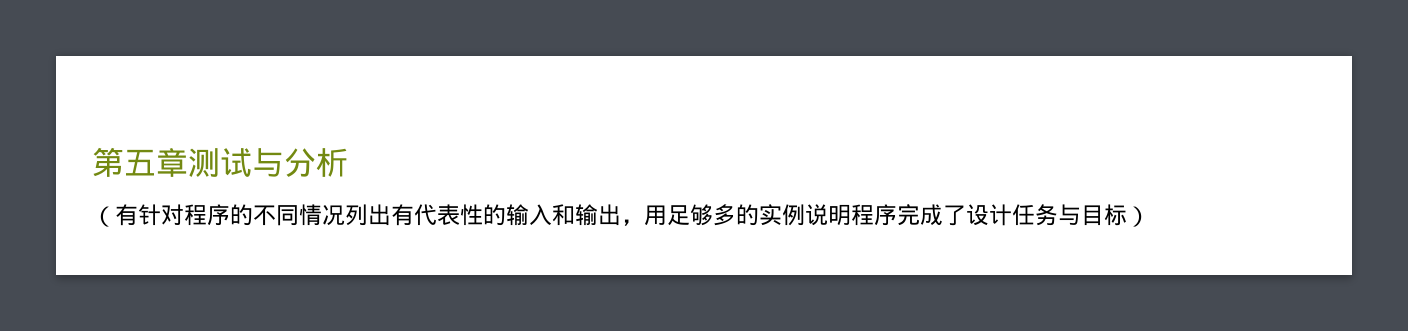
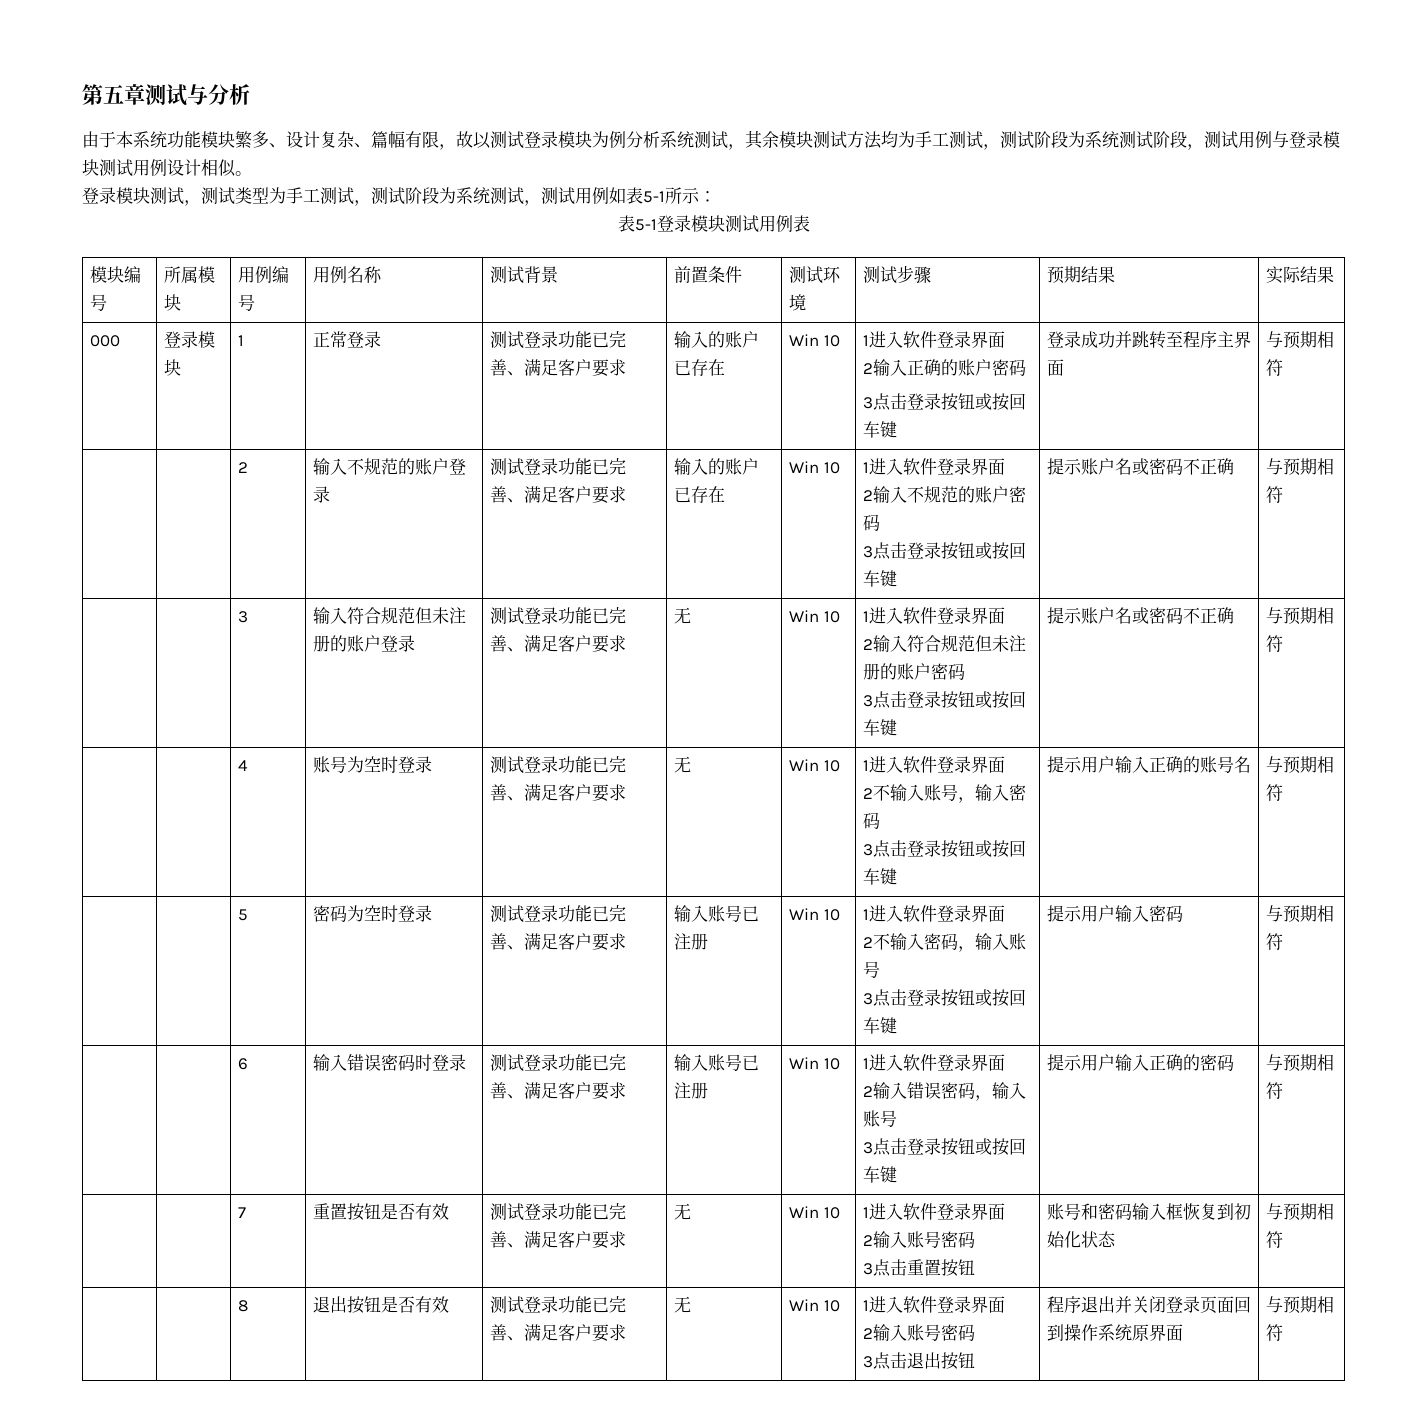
- （有针对程序的不同情况列出有代表性的输入和输出，用足够多的实例说明程序完成了设计任务与目标）
+ 由于本系统功能模块繁多、设计复杂、篇幅有限，故以测试登录模块为例分析系统测试，其余模块测试方法均为手工测试，测试阶段为系统测试阶段，测试用例与登录模块测试用例设计相似。
+ 登录模块测试，测试类型为手工测试，测试阶段为系统测试，测试用例如表5-1所示：
+ 表5-1登录模块测试用例表
+ 模块编号 | 所属模块 | 用例编号 | 用例名称 | 测试背景 | 前置条件 | 测试环境 | 测试步骤 | 预期结果 | 实际结果
+ 000 | 登录模块 | 1 | 正常登录 | 测试登录功能已完善、满足客户要求 | 输入的账户已存在 | Win 10 | 1进入软件登录界面
+ 2输入正确的账户密码
+ 3点击登录按钮或按回车键 | 登录成功并跳转至程序主界面 | 与预期相符
+ | | 2 | 输入不规范的账户登录 | 测试登录功能已完善、满足客户要求 | 输入的账户已存在 | Win 10 | 1进入软件登录界面
+ 2输入不规范的账户密码
+ 3点击登录按钮或按回车键 | 提示账户名或密码不正确 | 与预期相符
+ | | 3 | 输入符合规范但未注册的账户登录 | 测试登录功能已完善、满足客户要求 | 无 | Win 10 | 1进入软件登录界面
+ 2输入符合规范但未注册的账户密码
+ 3点击登录按钮或按回车键 | 提示账户名或密码不正确 | 与预期相符
+ | | 4 | 账号为空时登录 | 测试登录功能已完善、满足客户要求 | 无 | Win 10 | 1进入软件登录界面
+ 2不输入账号，输入密码
+ 3点击登录按钮或按回车键 | 提示用户输入正确的账号名 | 与预期相符
+ | | 5 | 密码为空时登录 | 测试登录功能已完善、满足客户要求 | 输入账号已注册 | Win 10 | 1进入软件登录界面
+ 2不输入密码，输入账号
+ 3点击登录按钮或按回车键 | 提示用户输入密码 | 与预期相符
+ | | 6 | 输入错误密码时登录 | 测试登录功能已完善、满足客户要求 | 输入账号已注册 | Win 10 | 1进入软件登录界面
+ 2输入错误密码，输入账号
+ 3点击登录按钮或按回车键 | 提示用户输入正确的密码 | 与预期相符
+ | | 7 | 重置按钮是否有效 | 测试登录功能已完善、满足客户要求 | 无 | Win 10 | 1进入软件登录界面
+ 2输入账号密码
+ 3点击重置按钮 | 账号和密码输入框恢复到初始化状态 | 与预期相符
+ | | 8 | 退出按钮是否有效 | 测试登录功能已完善、满足客户要求 | 无 | Win 10 | 1进入软件登录界面
+ 2输入账号密码
+ 3点击退出按钮 | 程序退出并关闭登录页面回到操作系统原界面 | 与预期相符

